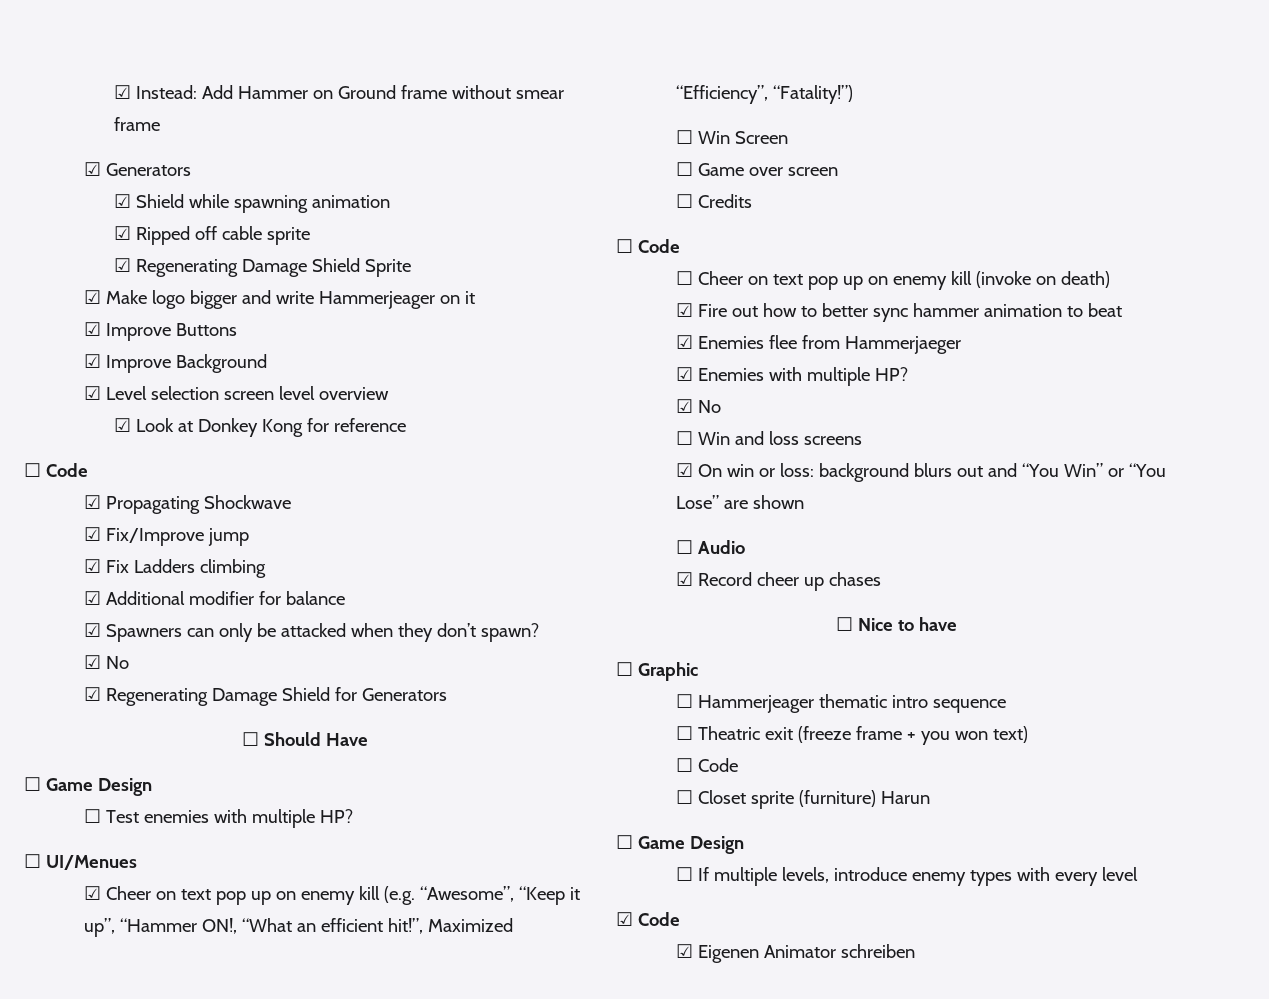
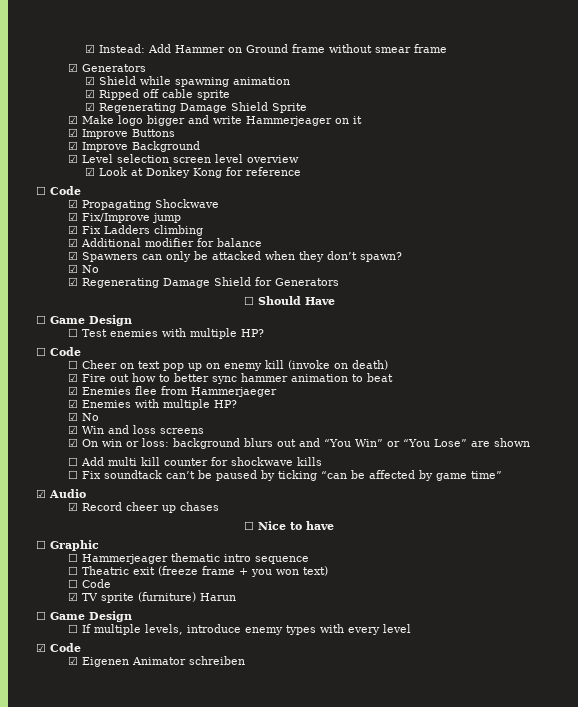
- ☐ UI/Menues
- ☑ Cheer on text pop up on enemy kill (e.g. “Awesome”, “Keep it up”, “Hammer ON!, “What an efficient hit!”, Maximized “Efficiency”, “Fatality!”)
- ☐ Win Screen
- ☐ Game over screen
- ☐ Credits
- ☐ Win and loss screens
+ ☑ Win and loss screens
- ☐ Audio
+ ☐ Add multi kill counter for shockwave kills
+ ☐ Fix soundtack can’t be paused by ticking “can be affected by game time”
+ ☑ Audio
- ☐ Closet sprite (furniture) Harun
+ ☑ TV sprite (furniture) Harun

